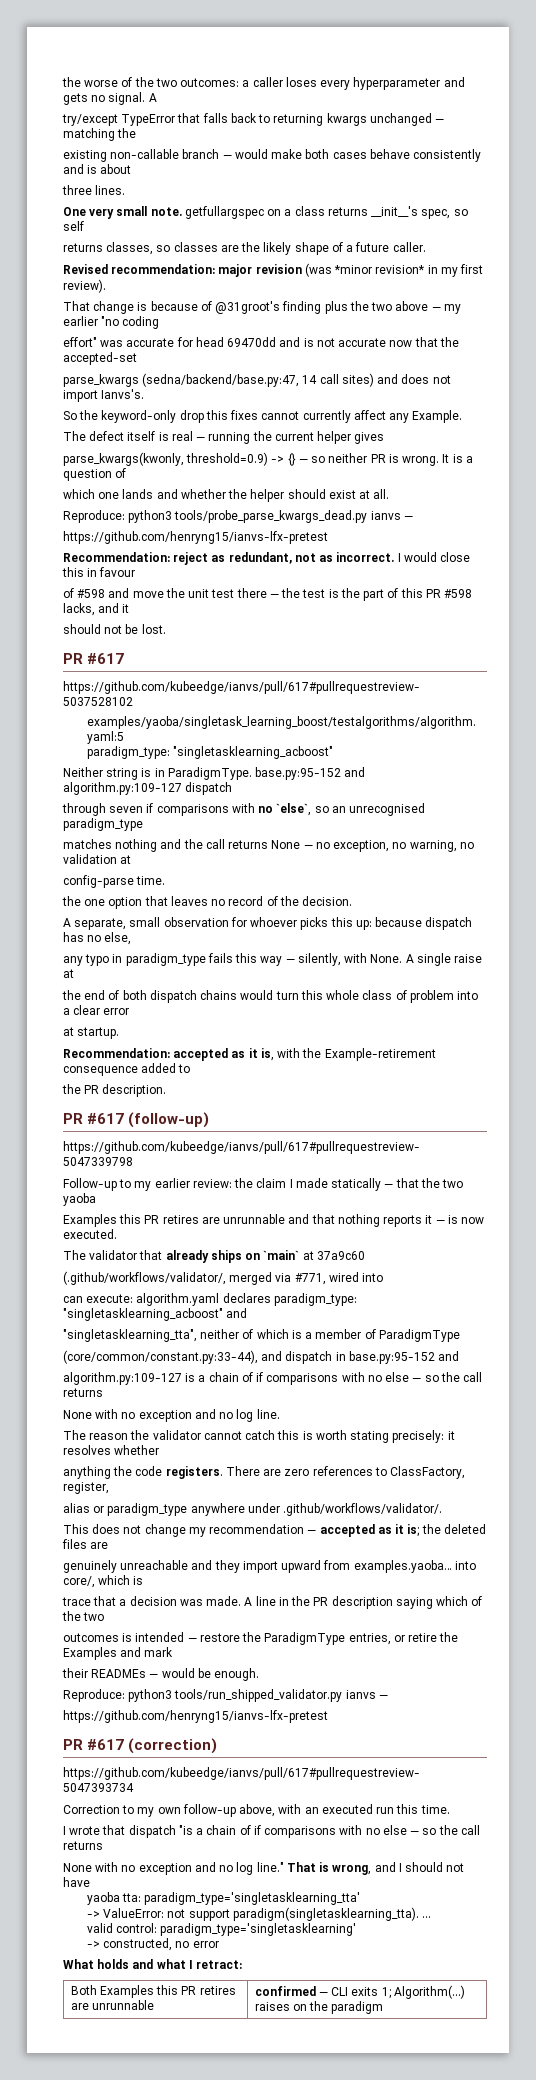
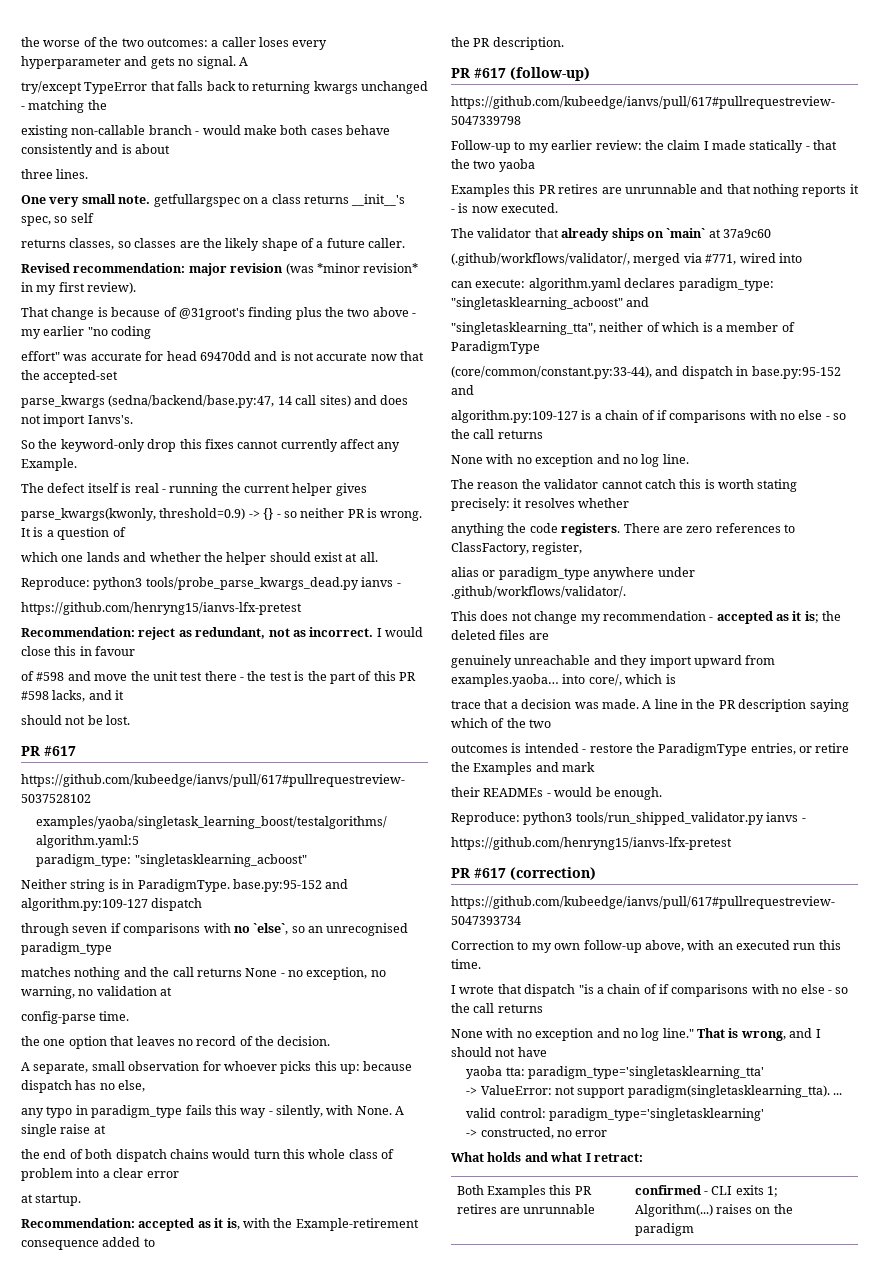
- try/except TypeError that falls back to returning kwargs unchanged — matching the
+ try/except TypeError that falls back to returning kwargs unchanged - matching the
- existing non-callable branch — would make both cases behave consistently and is about
+ existing non-callable branch - would make both cases behave consistently and is about
- That change is because of @31groot's finding plus the two above — my earlier "no coding
+ That change is because of @31groot's finding plus the two above - my earlier "no coding
- The defect itself is real — running the current helper gives
+ The defect itself is real - running the current helper gives
- parse_kwargs(kwonly, threshold=0.9) -> {} — so neither PR is wrong.
+ parse_kwargs(kwonly, threshold=0.9) -> {} - so neither PR is wrong.
- Reproduce: python3 tools/probe_parse_kwargs_dead.py ianvs —
+ Reproduce: python3 tools/probe_parse_kwargs_dead.py ianvs -
- of #598 and move the unit test there — the test is the part of this PR #598 lacks, and it
+ of #598 and move the unit test there - the test is the part of this PR #598 lacks, and it
- matches nothing and the call returns None — no exception, no warning, no validation at
+ matches nothing and the call returns None - no exception, no warning, no validation at
- any typo in paradigm_type fails this way — silently, with None.
+ any typo in paradigm_type fails this way - silently, with None.
- Follow-up to my earlier review: the claim I made statically — that the two yaoba
+ Follow-up to my earlier review: the claim I made statically - that the two yaoba
- Examples this PR retires are unrunnable and that nothing reports it — is now executed.
+ Examples this PR retires are unrunnable and that nothing reports it - is now executed.
- algorithm.py:109-127 is a chain of if comparisons with no else — so the call returns
+ algorithm.py:109-127 is a chain of if comparisons with no else - so the call returns
- This does not change my recommendation — accepted as it is; the deleted files are
+ This does not change my recommendation - accepted as it is; the deleted files are
- outcomes is intended — restore the ParadigmType entries, or retire the Examples and mark
+ outcomes is intended - restore the ParadigmType entries, or retire the Examples and mark
- their READMEs — would be enough.
+ their READMEs - would be enough.
- Reproduce: python3 tools/run_shipped_validator.py ianvs —
+ Reproduce: python3 tools/run_shipped_validator.py ianvs -
- I wrote that dispatch "is a chain of if comparisons with no else — so the call returns
+ I wrote that dispatch "is a chain of if comparisons with no else - so the call returns
- Both Examples this PR retires are unrunnable | confirmed — CLI exits 1; Algorithm(...) raises on the paradigm
+ Both Examples this PR retires are unrunnable | confirmed - CLI exits 1; Algorithm(...) raises on the paradigm

